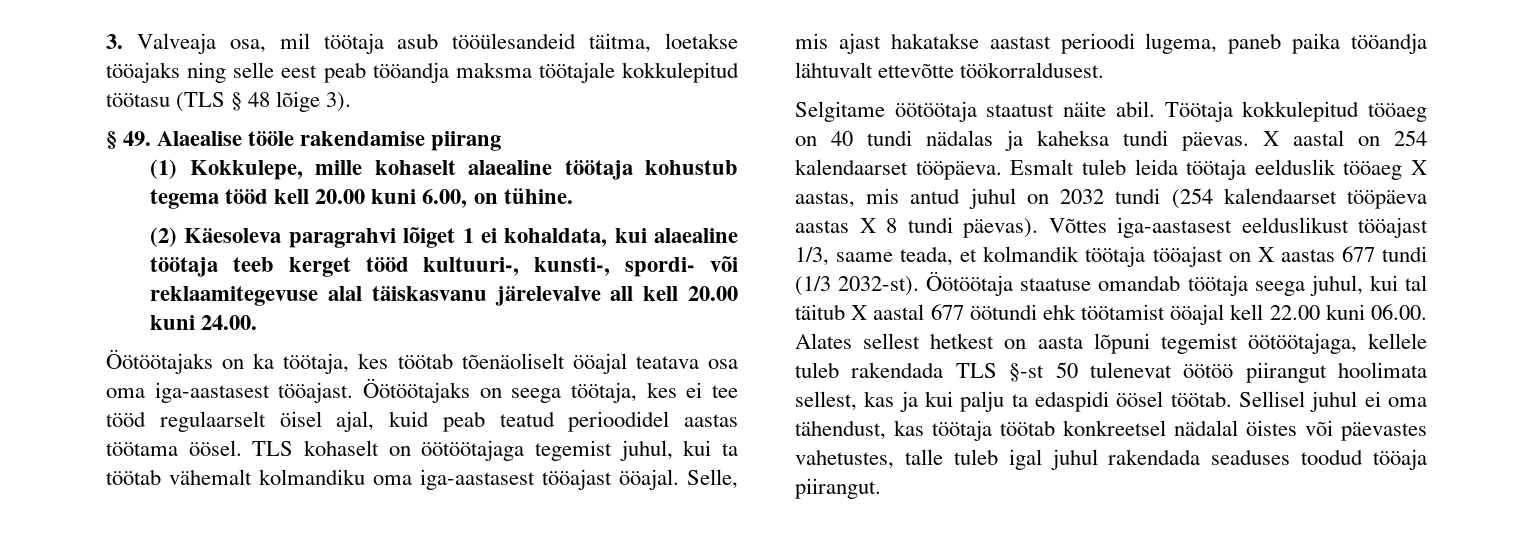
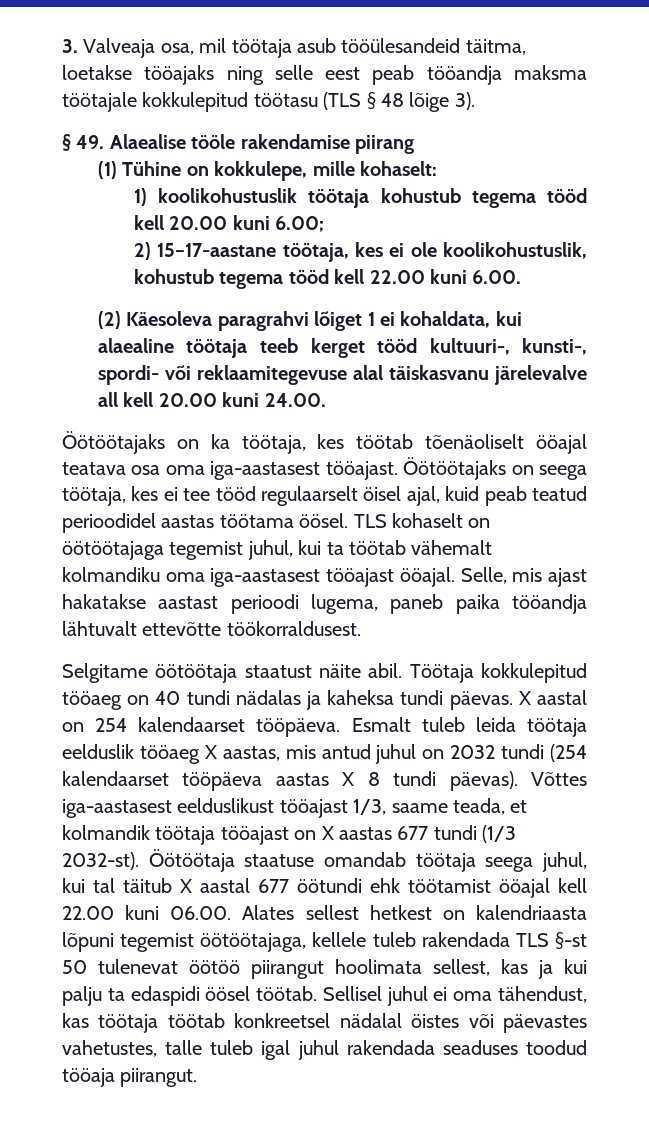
- (1) Kokkulepe, mille kohaselt alaealine töötaja kohustub tegema tööd kell 20.00 kuni 6.00, on tühine.
+ (1) Tühine on kokkulepe, mille kohaselt:
+ 1) koolikohustuslik töötaja kohustub tegema tööd kell 20.00 kuni 6.00;
+ 2) 15–17-aastane töötaja, kes ei ole koolikohustuslik, kohustub tegema tööd kell 22.00 kuni 6.00.
- Öötöötaja staatuse omandab töötaja seega juhul, kui tal täitub X aastal 677 öötundi ehk töötamist ööajal kell 22.00 kuni 06.00. Alates sellest hetkest on aasta lõpuni tegemist öötöötajaga, kellele tuleb rakendada TLS §-st 50 tulenevat öötöö piirangut hoolimata sellest, kas ja kui palju ta edaspidi öösel töötab.
+ Öötöötaja staatuse omandab töötaja seega juhul, kui tal täitub X aastal 677 öötundi ehk töötamist ööajal kell 22.00 kuni 06.00. Alates sellest hetkest on kalendriaasta lõpuni tegemist öötöötajaga, kellele tuleb rakendada TLS §-st 50 tulenevat öötöö piirangut hoolimata sellest, kas ja kui palju ta edaspidi öösel töötab.

